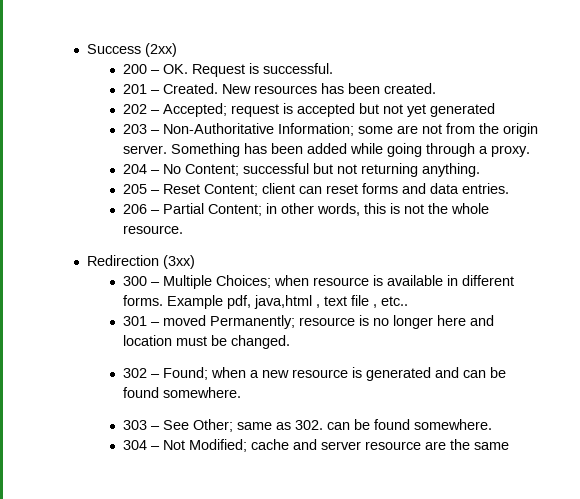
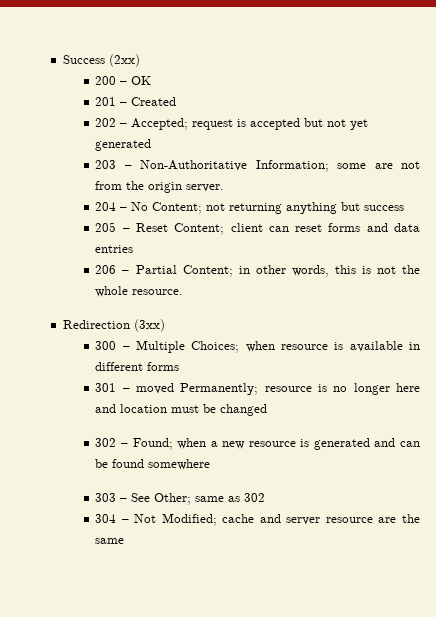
- 200 – OK. Request is successful.
- 201 – Created. New resources has been created.
+ 200 – OK
+ 201 – Created
- Something has been added while going through a proxy.
- 204 – No Content; successful but not returning anything.
+ 204 – No Content; not returning anything but success
- 205 – Reset Content; client can reset forms and data entries.
+ 205 – Reset Content; client can reset forms and data entries
- 300 – Multiple Choices; when resource is available in different forms. Example pdf, java,html , text file , etc..
+ 300 – Multiple Choices; when resource is available in different forms
- 301 – moved Permanently; resource is no longer here and location must be changed.
+ 301 – moved Permanently; resource is no longer here and location must be changed
- 302 – Found; when a new resource is generated and can be found somewhere.
+ 302 – Found; when a new resource is generated and can be found somewhere
- 303 – See Other; same as 302. can be found somewhere.
+ 303 – See Other; same as 302

